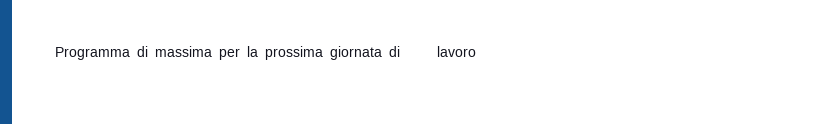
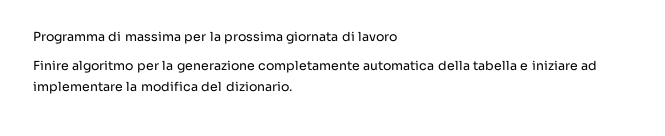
+ Finire algoritmo per la generazione completamente automatica della tabella e iniziare ad implementare la modifica del dizionario.

